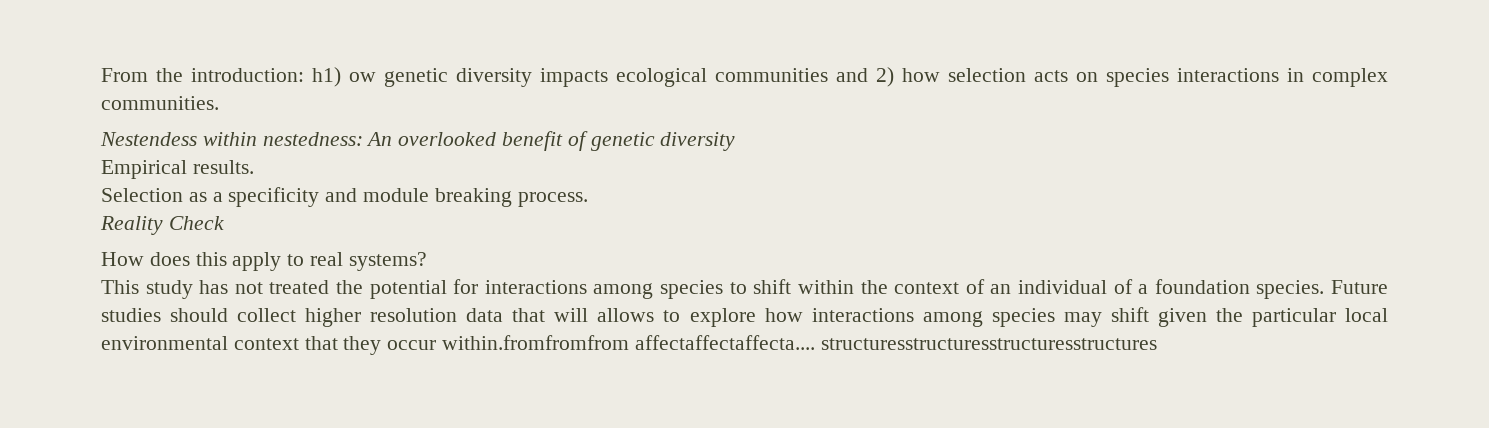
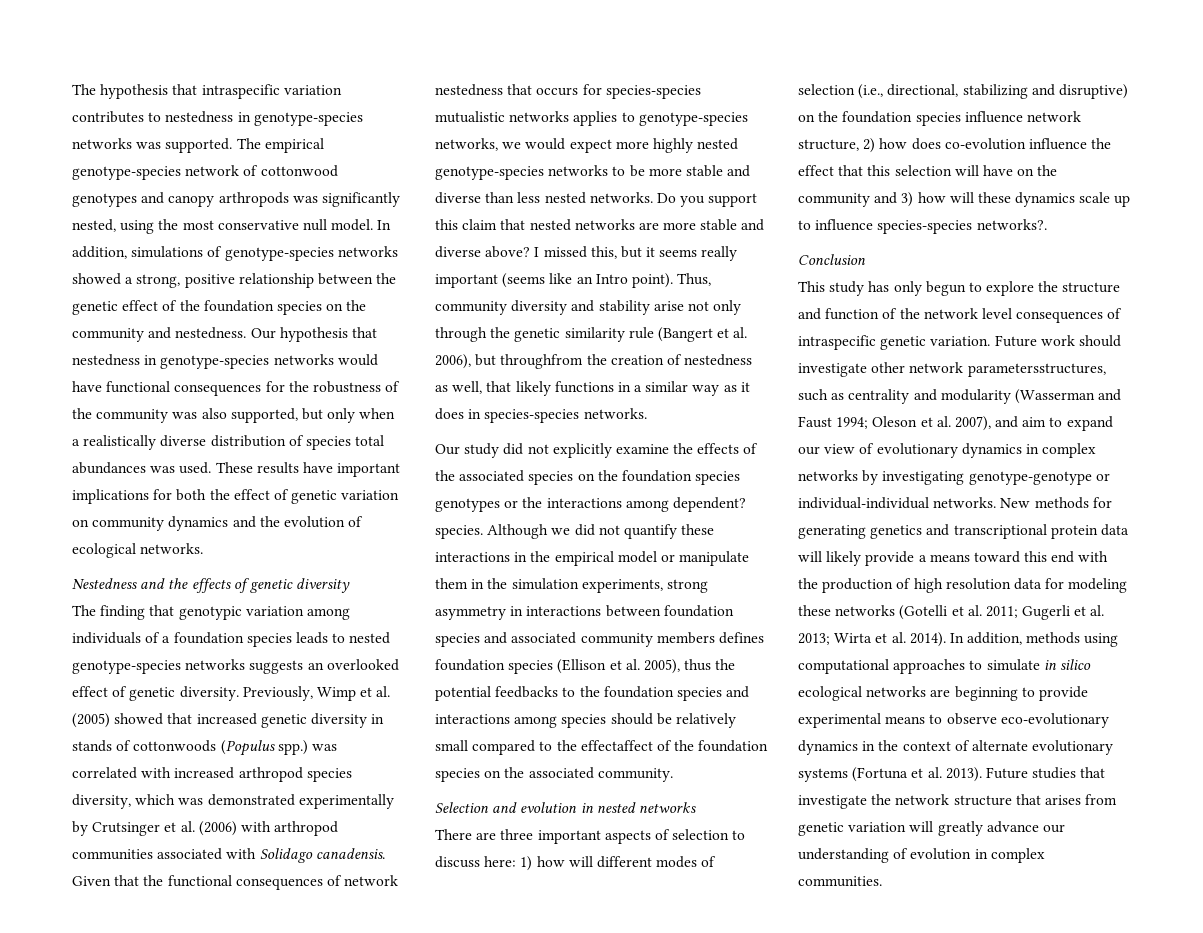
- From the introduction: h1) ow genetic diversity impacts ecological communities and 2) how selection acts on species interactions in complex communities.
- Nestendess within nestedness: An overlooked benefit of genetic diversity
- Empirical results.
- Selection as a specificity and module breaking process.
- Reality Check
- How does this apply to real systems?
- This study has not treated the potential for interactions among species to shift within the context of an individual of a foundation species. Future studies should collect higher resolution data that will allows to explore how interactions among species may shift given the particular local environmental context that they occur within.fromfromfrom affectaffectaffecta.... structuresstructuresstructuresstructures
+ The hypothesis that intraspecific variation contributes to nestedness in genotype-species networks was supported. The empirical genotype-species network of cottonwood genotypes and canopy arthropods was significantly nested, using the most conservative null model. In addition, simulations of genotype-species networks showed a strong, positive relationship between the genetic effect of the foundation species on the community and nestedness. Our hypothesis that nestedness in genotype-species networks would have functional consequences for the robustness of the community was also supported, but only when a realistically diverse distribution of species total abundances was used. These results have important implications for both the effect of genetic variation on community dynamics and the evolution of ecological networks.
+ Nestedness and the effects of genetic diversity
+ The finding that genotypic variation among individuals of a foundation species leads to nested genotype-species networks suggests an overlooked effect of genetic diversity. Previously, Wimp et al. (2005) showed that increased genetic diversity in stands of cottonwoods (Populus spp.) was correlated with increased arthropod species diversity, which was demonstrated experimentally by Crutsinger et al. (2006) with arthropod communities associated with Solidago canadensis. Given that the functional consequences of network nestedness that occurs for species-species mutualistic networks applies to genotype-species networks, we would expect more highly nested genotype-species networks to be more stable and diverse than less nested networks. Do you support this claim that nested networks are more stable and diverse above? I missed this, but it seems really important (seems like an Intro point). Thus, community diversity and stability arise not only through the genetic similarity rule (Bangert et al. 2006), but throughfrom the creation of nestedness as well, that likely functions in a similar way as it does in species-species networks.
+ Our study did not explicitly examine the effects of the associated species on the foundation species genotypes or the interactions among dependent? species. Although we did not quantify these interactions in the empirical model or manipulate them in the simulation experiments, strong asymmetry in interactions between foundation species and associated community members defines foundation species (Ellison et al. 2005), thus the potential feedbacks to the foundation species and interactions among species should be relatively small compared to the effectaffect of the foundation species on the associated community.
+ Selection and evolution in nested networks
+ There are three important aspects of selection to discuss here: 1) how will different modes of selection (i.e., directional, stabilizing and disruptive) on the foundation species influence network structure, 2) how does co-evolution influence the effect that this selection will have on the community and 3) how will these dynamics scale up to influence species-species networks?.
+ Conclusion
+ This study has only begun to explore the structure and function of the network level consequences of intraspecific genetic variation. Future work should investigate other network parametersstructures, such as centrality and modularity (Wasserman and Faust 1994; Oleson et al. 2007), and aim to expand our view of evolutionary dynamics in complex networks by investigating genotype-genotype or individual-individual networks. New methods for generating genetics and transcriptional protein data will likely provide a means toward this end with the production of high resolution data for modeling these networks (Gotelli et al. 2011; Gugerli et al. 2013; Wirta et al. 2014). In addition, methods using computational approaches to simulate in silico ecological networks are beginning to provide experimental means to observe eco-evolutionary dynamics in the context of alternate evolutionary systems (Fortuna et al. 2013). Future studies that investigate the network structure that arises from genetic variation will greatly advance our understanding of evolution in complex communities.

